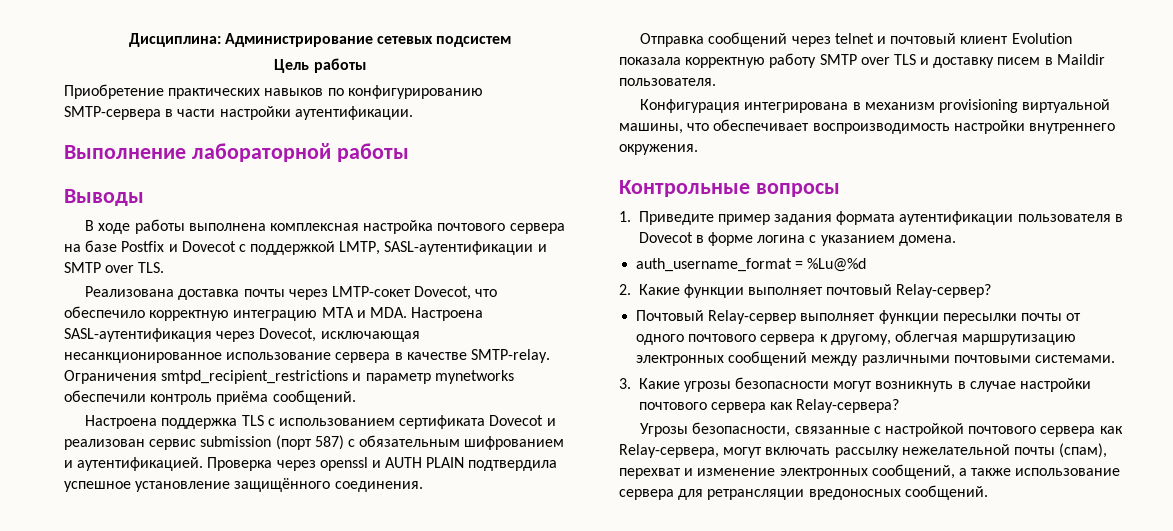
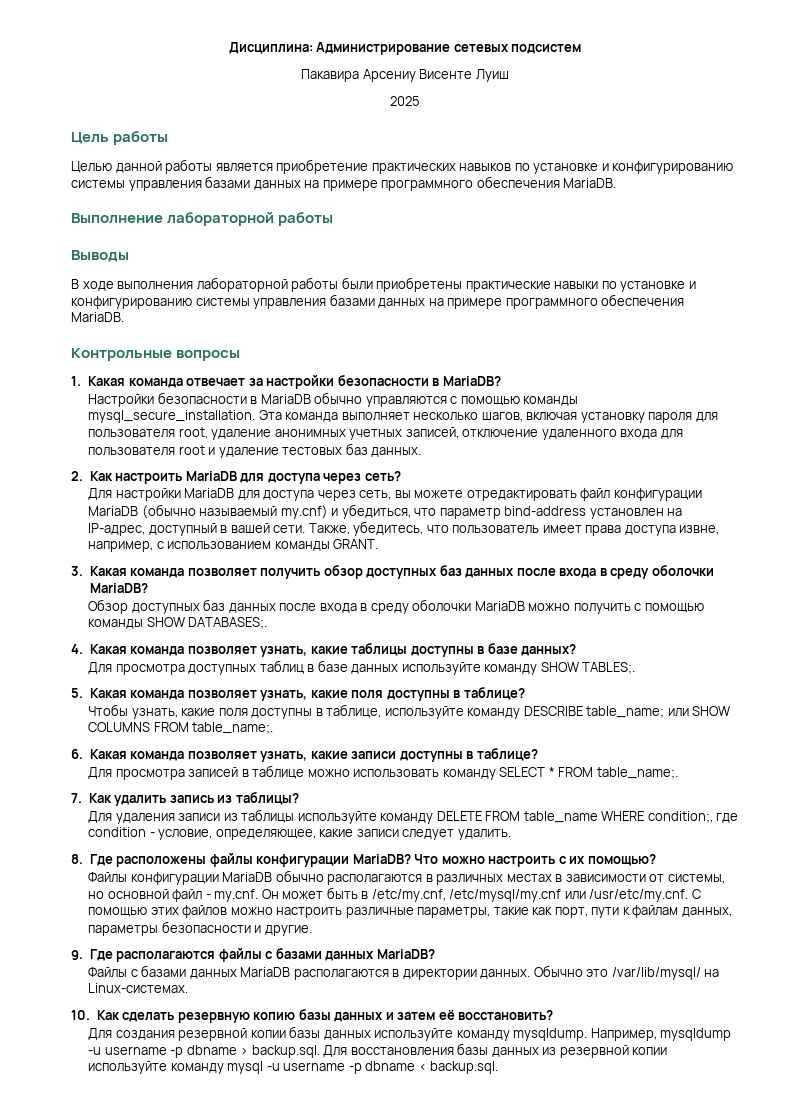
+ Пакавира Арсениу Висенте Луиш
+ 2025
  Цель работы
- Приобретение практических навыков по конфигурированию SMTP-сервера в части настройки аутентификации.
+ Целью данной работы является приобретение практических навыков по установке и конфигурированию системы управления базами данных на примере программного обеспечения MariaDB.
- В ходе работы выполнена комплексная настройка почтового сервера на базе Postfix и Dovecot с поддержкой LMTP, SASL-аутентификации и SMTP over TLS.
- Реализована доставка почты через LMTP-сокет Dovecot, что обеспечило корректную интеграцию MTA и MDA. Настроена SASL-аутентификация через Dovecot, исключающая несанкционированное использование сервера в качестве SMTP-relay. Ограничения smtpd_recipient_restrictions и параметр mynetworks обеспечили контроль приёма сообщений.
- Настроена поддержка TLS с использованием сертификата Dovecot и реализован сервис submission (порт 587) с обязательным шифрованием и аутентификацией. Проверка через openssl и AUTH PLAIN подтвердила успешное установление защищённого соединения.
- Отправка сообщений через telnet и почтовый клиент Evolution показала корректную работу SMTP over TLS и доставку писем в Maildir пользователя.
- Конфигурация интегрирована в механизм provisioning виртуальной машины, что обеспечивает воспроизводимость настройки внутреннего окружения.
+ В ходе выполнения лабораторной работы были приобретены практические навыки по установке и конфигурированию системы управления базами данных на примере программного обеспечения MariaDB.
  Контрольные вопросы
- 1. Приведите пример задания формата аутентификации пользователя в Dovecot в форме логина с указанием домена.
- auth_username_format = %Lu@%d
- 2. Какие функции выполняет почтовый Relay-сервер?
- Почтовый Relay-сервер выполняет функции пересылки почты от одного почтового сервера к другому, облегчая маршрутизацию электронных сообщений между различными почтовыми системами.
- 3. Какие угрозы безопасности могут возникнуть в случае настройки почтового сервера как Relay-сервера?
- Угрозы безопасности, связанные с настройкой почтового сервера как Relay-сервера, могут включать рассылку нежелательной почты (спам), перехват и изменение электронных сообщений, а также использование сервера для ретрансляции вредоносных сообщений.
+ 1. Какая команда отвечает за настройки безопасности в MariaDB?
+ Настройки безопасности в MariaDB обычно управляются с помощью команды mysql_secure_installation. Эта команда выполняет несколько шагов, включая установку пароля для пользователя root, удаление анонимных учетных записей, отключение удаленного входа для пользователя root и удаление тестовых баз данных.
+ 2. Как настроить MariaDB для доступа через сеть?
+ Для настройки MariaDB для доступа через сеть, вы можете отредактировать файл конфигурации MariaDB (обычно называемый my.cnf) и убедиться, что параметр bind-address установлен на IP-адрес, доступный в вашей сети. Также, убедитесь, что пользователь имеет права доступа извне, например, с использованием команды GRANT.
+ 3. Какая команда позволяет получить обзор доступных баз данных после входа в среду оболочки MariaDB?
+ Обзор доступных баз данных после входа в среду оболочки MariaDB можно получить с помощью команды SHOW DATABASES;.
+ 4. Какая команда позволяет узнать, какие таблицы доступны в базе данных?
+ Для просмотра доступных таблиц в базе данных используйте команду SHOW TABLES;.
+ 5. Какая команда позволяет узнать, какие поля доступны в таблице?
+ Чтобы узнать, какие поля доступны в таблице, используйте команду DESCRIBE table_name; или SHOW COLUMNS FROM table_name;.
+ 6. Какая команда позволяет узнать, какие записи доступны в таблице?
+ Для просмотра записей в таблице можно использовать команду SELECT * FROM table_name;.
+ 7. Как удалить запись из таблицы?
+ Для удаления записи из таблицы используйте команду DELETE FROM table_name WHERE condition;, где condition - условие, определяющее, какие записи следует удалить.
+ 8. Где расположены файлы конфигурации MariaDB? Что можно настроить с их помощью?
+ Файлы конфигурации MariaDB обычно располагаются в различных местах в зависимости от системы, но основной файл - my.cnf. Он может быть в /etc/my.cnf, /etc/mysql/my.cnf или /usr/etc/my.cnf. С помощью этих файлов можно настроить различные параметры, такие как порт, пути к файлам данных, параметры безопасности и другие.
+ 9. Где располагаются файлы с базами данных MariaDB?
+ Файлы с базами данных MariaDB располагаются в директории данных. Обычно это /var/lib/mysql/ на Linux-системах.
+ 10. Как сделать резервную копию базы данных и затем её восстановить?
+ Для создания резервной копии базы данных используйте команду mysqldump. Например, mysqldump -u username -p dbname > backup.sql. Для восстановления базы данных из резервной копии используйте команду mysql -u username -p dbname < backup.sql.

